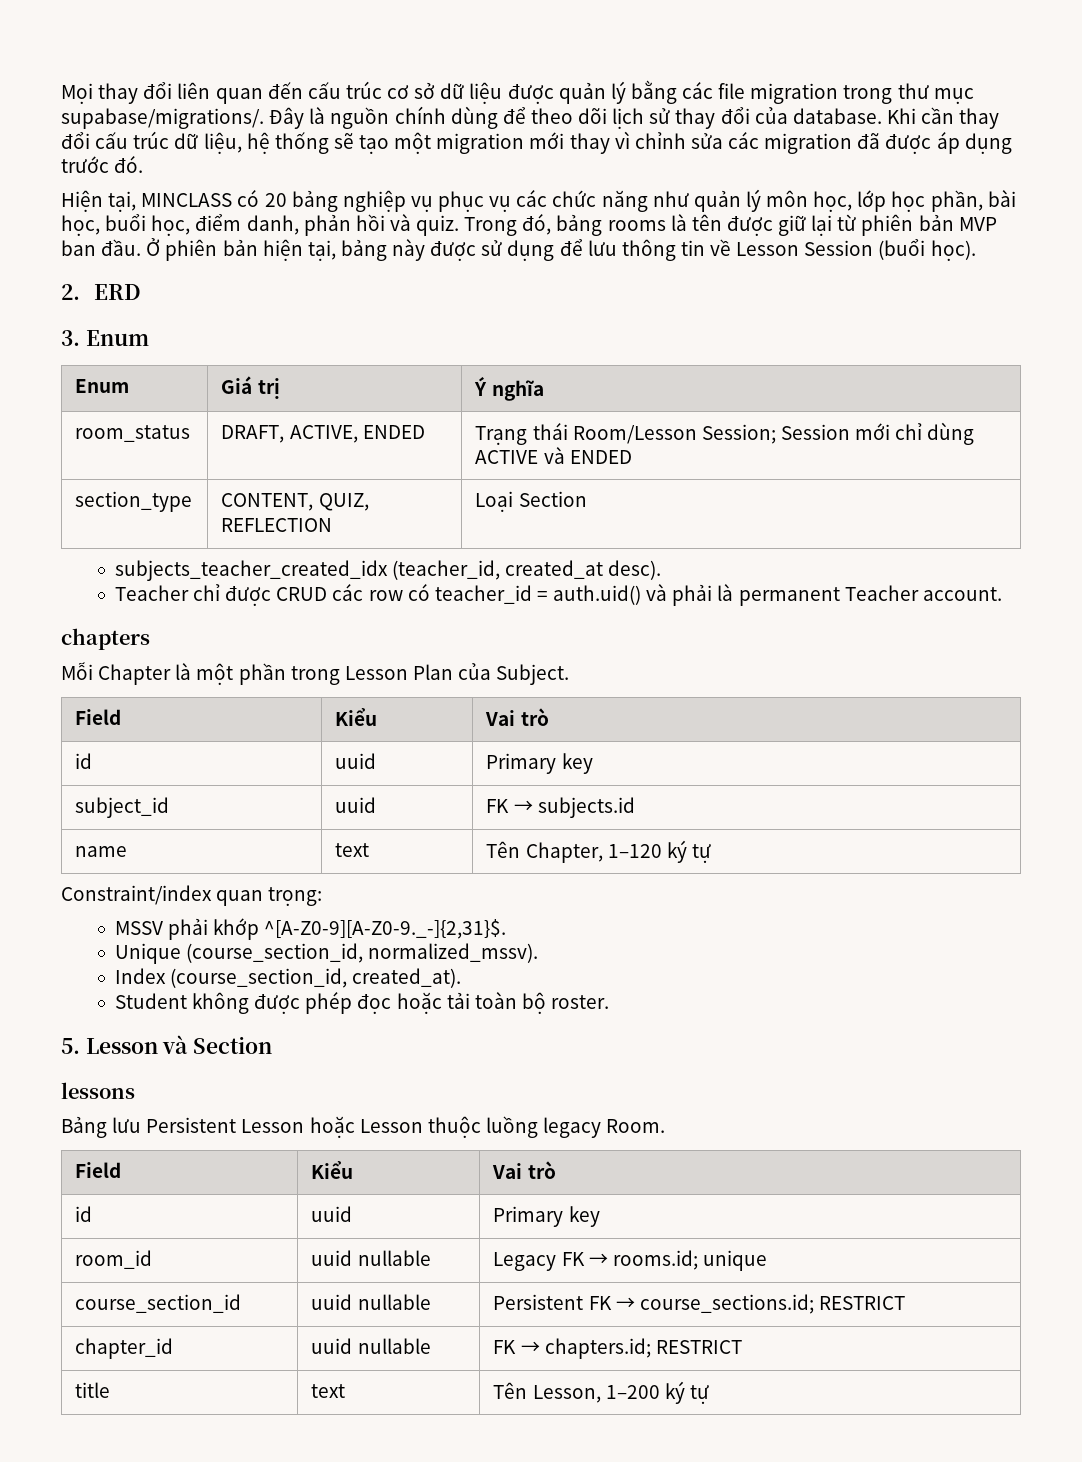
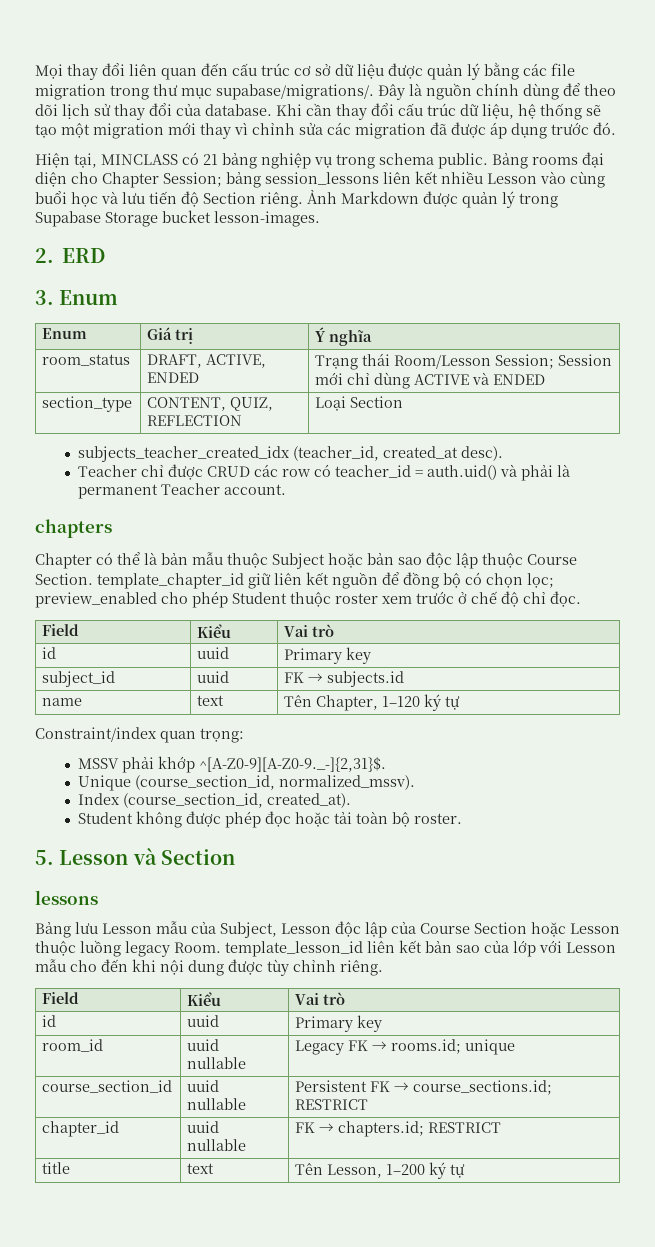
- Hiện tại, MINCLASS có 20 bảng nghiệp vụ phục vụ các chức năng như quản lý môn học, lớp học phần, bài học, buổi học, điểm danh, phản hồi và quiz. Trong đó, bảng rooms là tên được giữ lại từ phiên bản MVP ban đầu. Ở phiên bản hiện tại, bảng này được sử dụng để lưu thông tin về Lesson Session (buổi học).
+ Hiện tại, MINCLASS có 21 bảng nghiệp vụ trong schema public. Bảng rooms đại diện cho Chapter Session; bảng session_lessons liên kết nhiều Lesson vào cùng buổi học và lưu tiến độ Section riêng. Ảnh Markdown được quản lý trong Supabase Storage bucket lesson-images.
- Mỗi Chapter là một phần trong Lesson Plan của Subject.
+ Chapter có thể là bản mẫu thuộc Subject hoặc bản sao độc lập thuộc Course Section. template_chapter_id giữ liên kết nguồn để đồng bộ có chọn lọc; preview_enabled cho phép Student thuộc roster xem trước ở chế độ chỉ đọc.
- Bảng lưu Persistent Lesson hoặc Lesson thuộc luồng legacy Room.
+ Bảng lưu Lesson mẫu của Subject, Lesson độc lập của Course Section hoặc Lesson thuộc luồng legacy Room. template_lesson_id liên kết bản sao của lớp với Lesson mẫu cho đến khi nội dung được tùy chỉnh riêng.

